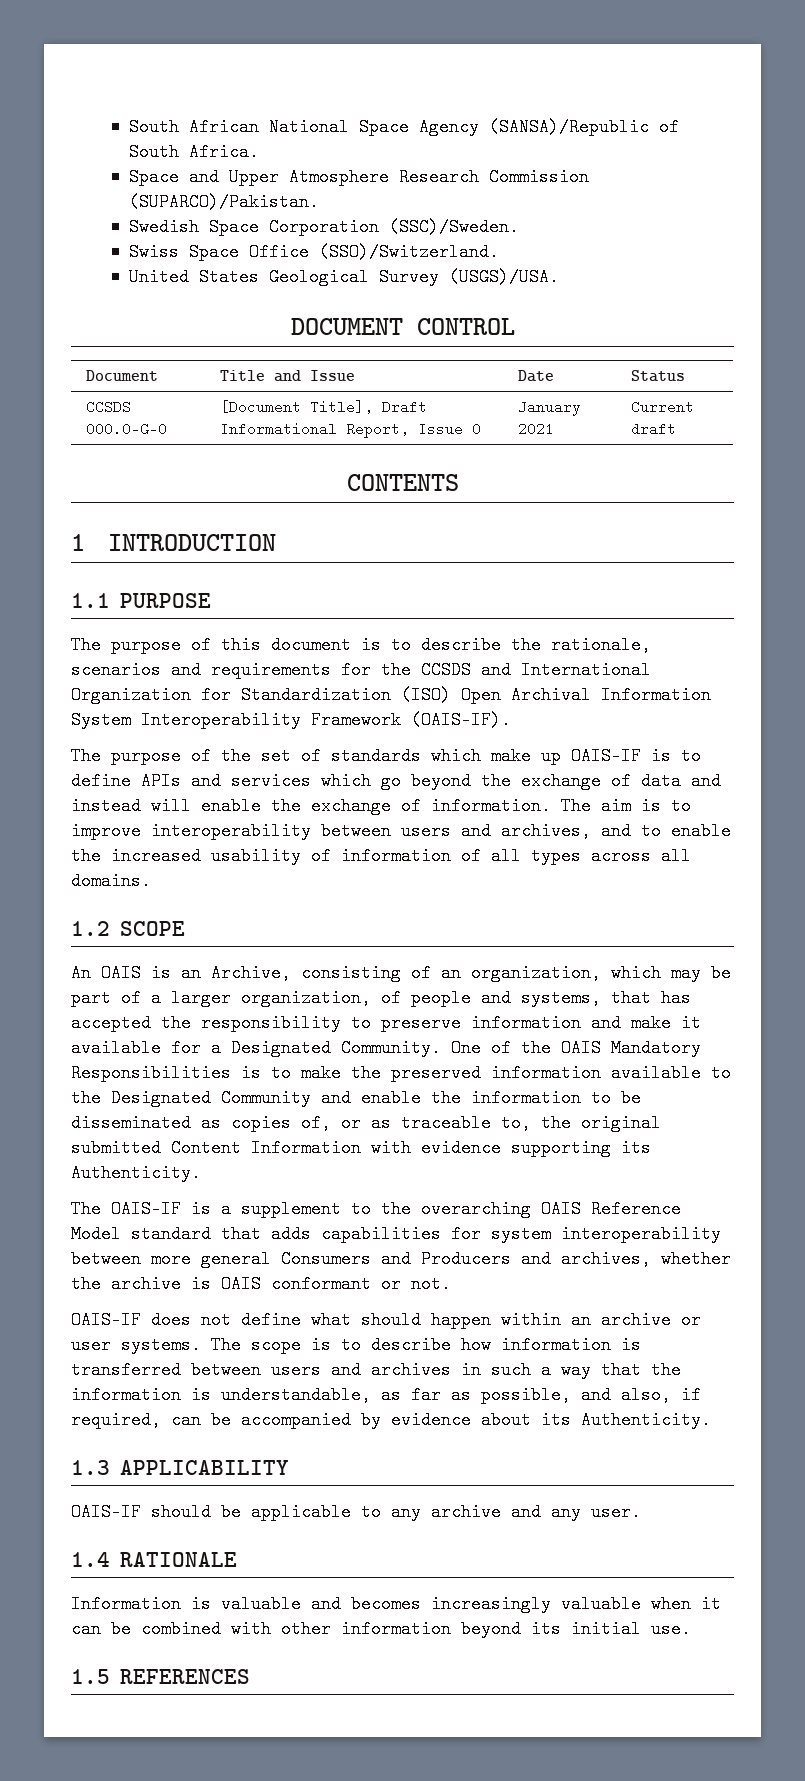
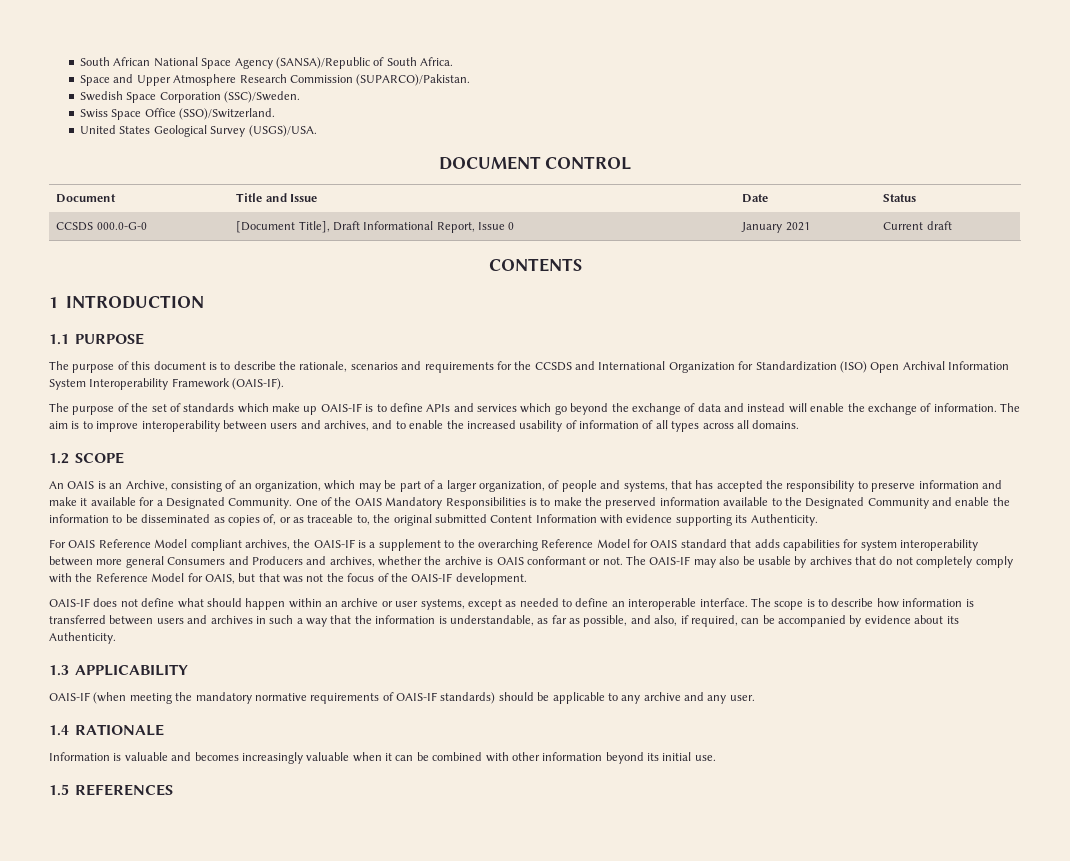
- The OAIS-IF is a supplement to the overarching OAIS Reference Model standard that adds capabilities for system interoperability between more general Consumers and Producers and archives, whether the archive is OAIS conformant or not.
+ For OAIS Reference Model compliant archives, the OAIS-IF is a supplement to the overarching Reference Model for OAIS standard that adds capabilities for system interoperability between more general Consumers and Producers and archives, whether the archive is OAIS conformant or not. The OAIS-IF may also be usable by archives that do not completely comply with the Reference Model for OAIS, but that was not the focus of the OAIS-IF development.
- OAIS-IF does not define what should happen within an archive or user systems.
+ OAIS-IF does not define what should happen within an archive or user systems, except as needed to define an interoperable interface.
- OAIS-IF should be applicable to any archive and any user.
+ OAIS-IF (when meeting the mandatory normative requirements of OAIS-IF standards) should be applicable to any archive and any user.

